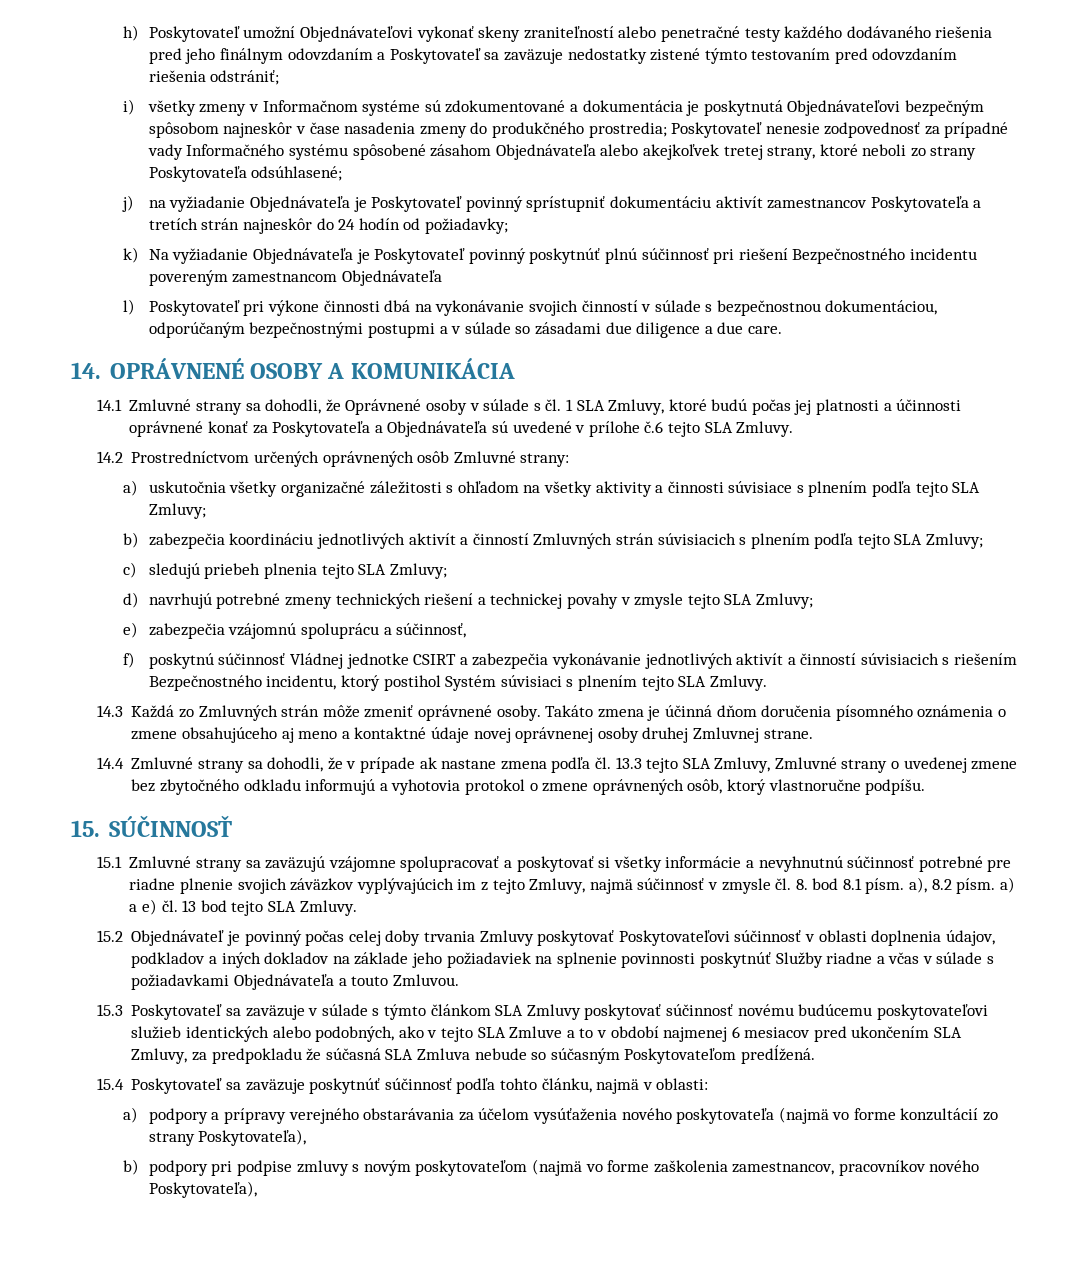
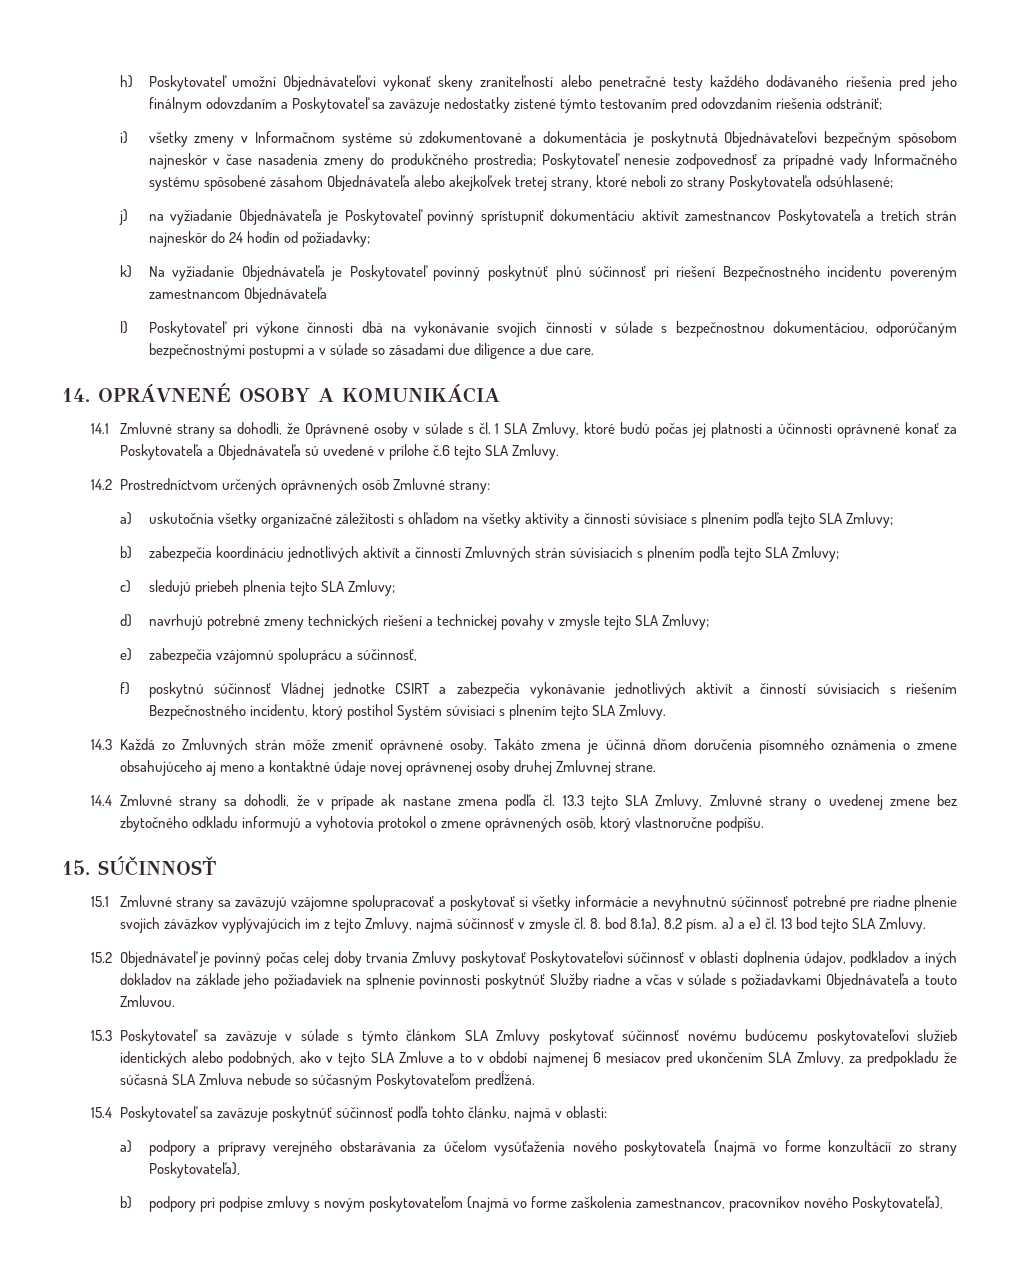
- 15.1 Zmluvné strany sa zaväzujú vzájomne spolupracovať a poskytovať si všetky informácie a nevyhnutnú súčinnosť potrebné pre riadne plnenie svojich záväzkov vyplývajúcich im z tejto Zmluvy, najmä súčinnosť v zmysle čl. 8. bod 8.1 písm. a), 8.2 písm. a) a e) čl. 13 bod tejto SLA Zmluvy.
+ 15.1 Zmluvné strany sa zaväzujú vzájomne spolupracovať a poskytovať si všetky informácie a nevyhnutnú súčinnosť potrebné pre riadne plnenie svojich záväzkov vyplývajúcich im z tejto Zmluvy, najmä súčinnosť v zmysle čl. 8. bod 8.1a), 8.2 písm. a) a e) čl. 13 bod tejto SLA Zmluvy.

